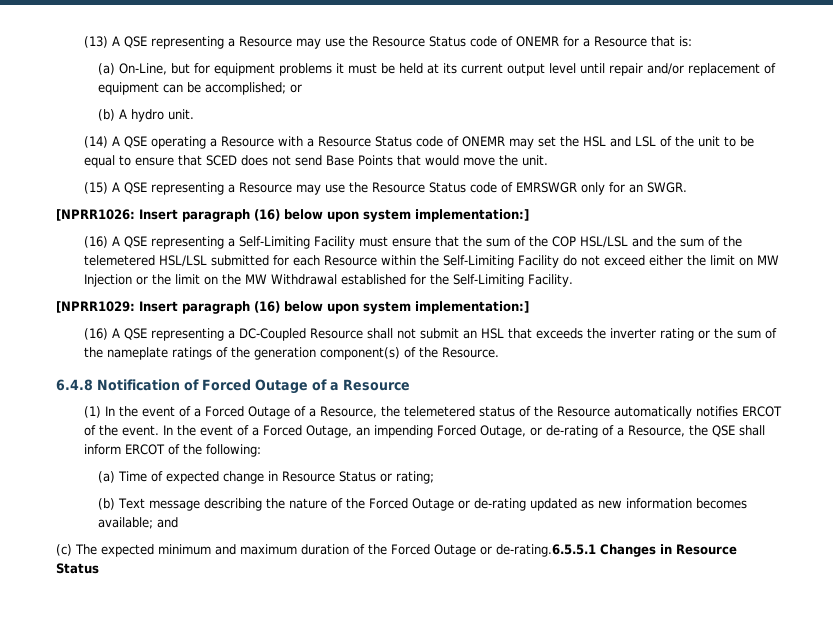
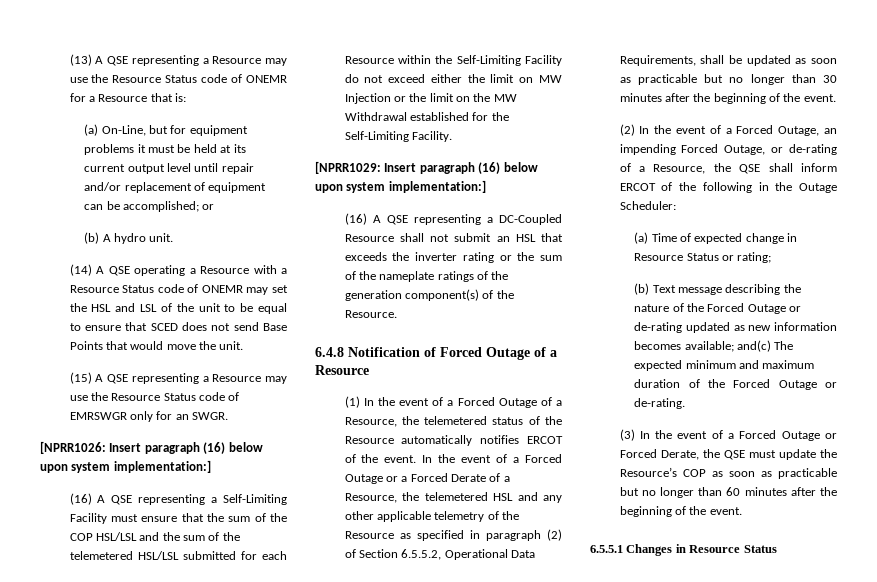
- In the event of a Forced Outage, an impending Forced Outage, or de-rating of a Resource, the QSE shall inform ERCOT of the following:
+ In the event of a Forced Outage or a Forced Derate of a Resource, the telemetered HSL and any other applicable telemetry of the Resource as specified in paragraph (2) of Section 6.5.5.2, Operational Data Requirements, shall be updated as soon as practicable but no longer than 30 minutes after the beginning of the event.
+ (2) In the event of a Forced Outage, an impending Forced Outage, or de-rating of a Resource, the QSE shall inform ERCOT of the following in the Outage Scheduler:
- (b) Text message describing the nature of the Forced Outage or de-rating updated as new information becomes available; and
- (c) The expected minimum and maximum duration of the Forced Outage or de-rating.6.5.5.1 Changes in Resource Status
+ (b) Text message describing the nature of the Forced Outage or de-rating updated as new information becomes available; and(c) The expected minimum and maximum duration of the Forced Outage or de-rating.
+ (3) In the event of a Forced Outage or Forced Derate, the QSE must update the Resource’s COP as soon as practicable but no longer than 60 minutes after the beginning of the event.
+ 6.5.5.1 Changes in Resource Status

